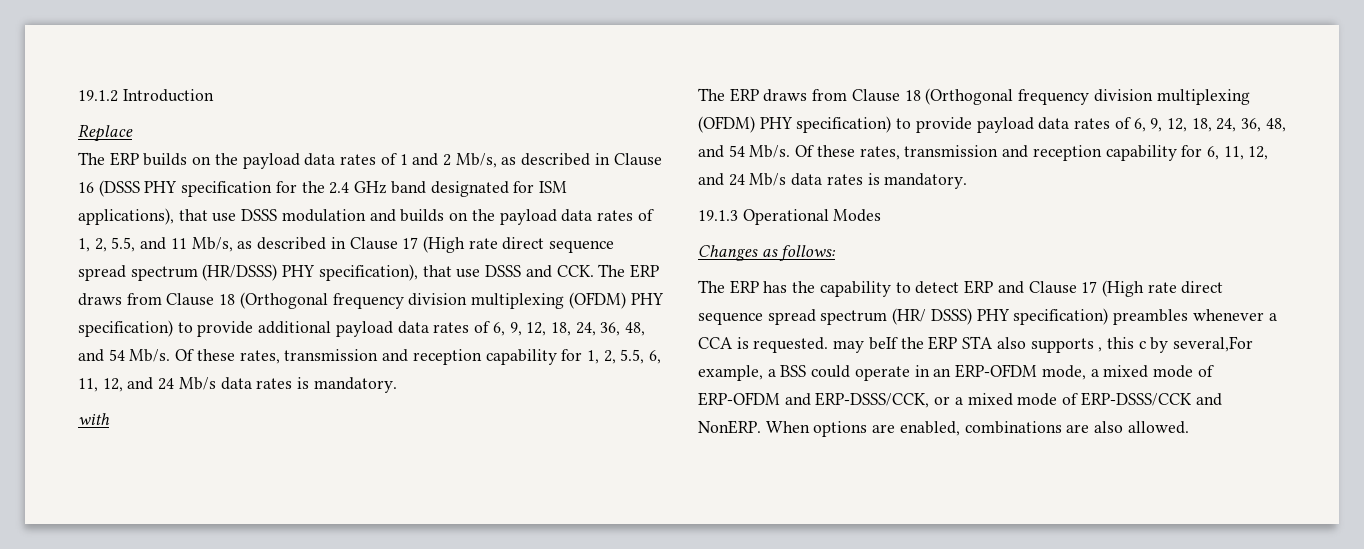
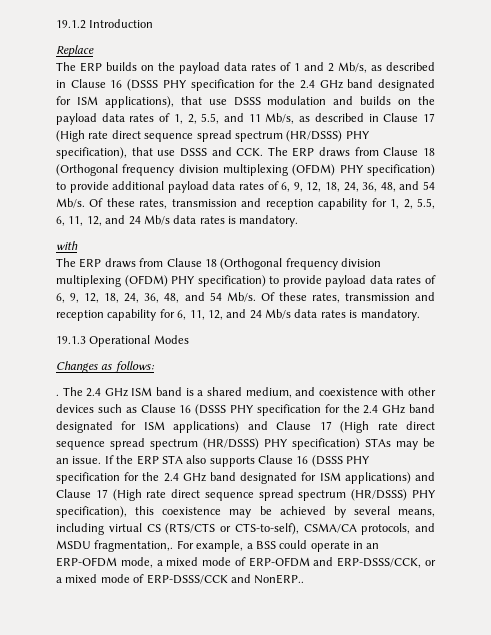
- The ERP has the capability to detect ERP and Clause 17 (High rate direct sequence spread spectrum (HR/ DSSS) PHY specification) preambles whenever a CCA is requested. may beIf the ERP STA also supports , this c by several,For example, a BSS could operate in an ERP-OFDM mode, a mixed mode of ERP-OFDM and ERP-DSSS/CCK, or a mixed mode of ERP-DSSS/CCK and NonERP. When options are enabled, combinations are also allowed.
+ . The 2.4 GHz ISM band is a shared medium, and coexistence with other devices such as Clause 16 (DSSS PHY specification for the 2.4 GHz band designated for ISM applications) and Clause 17 (High rate direct sequence spread spectrum (HR/DSSS) PHY specification) STAs may be an issue. If the ERP STA also supports Clause 16 (DSSS PHY specification for the 2.4 GHz band designated for ISM applications) and Clause 17 (High rate direct sequence spread spectrum (HR/DSSS) PHY specification), this coexistence may be achieved by several means, including virtual CS (RTS/CTS or CTS-to-self), CSMA/CA protocols, and MSDU fragmentation,. For example, a BSS could operate in an ERP-OFDM mode, a mixed mode of ERP-OFDM and ERP-DSSS/CCK, or a mixed mode of ERP-DSSS/CCK and NonERP..

